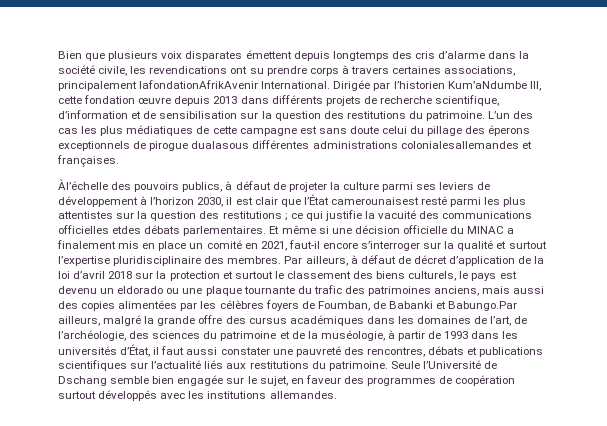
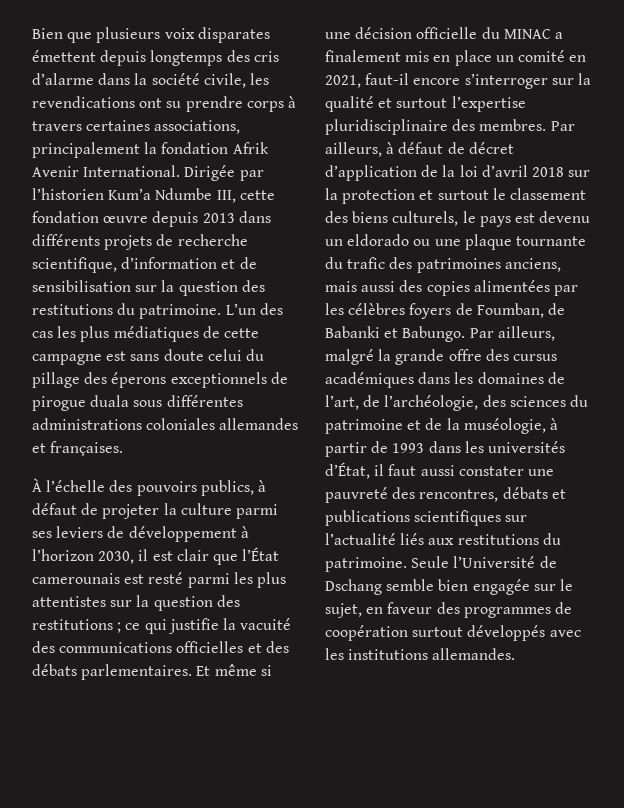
- Bien que plusieurs voix disparates émettent depuis longtemps des cris d’alarme dans la société civile, les revendications ont su prendre corps à travers certaines associations, principalement lafondationAfrikAvenir International.
+ Bien que plusieurs voix disparates émettent depuis longtemps des cris d’alarme dans la société civile, les revendications ont su prendre corps à travers certaines associations, principalement la fondation Afrik Avenir International.
- Dirigée par l’historien Kum’aNdumbe III, cette fondation œuvre depuis 2013 dans différents projets de recherche scientifique, d’information et de sensibilisation sur la question des restitutions du patrimoine.
+ Dirigée par l’historien Kum’a Ndumbe III, cette fondation œuvre depuis 2013 dans différents projets de recherche scientifique, d’information et de sensibilisation sur la question des restitutions du patrimoine.
- L’un des cas les plus médiatiques de cette campagne est sans doute celui du pillage des éperons exceptionnels de pirogue dualasous différentes administrations colonialesallemandes et françaises.
+ L’un des cas les plus médiatiques de cette campagne est sans doute celui du pillage des éperons exceptionnels de pirogue duala sous différentes administrations coloniales allemandes et françaises.
- Àl’échelle des pouvoirs publics, à défaut de projeter la culture parmi ses leviers de développement à l’horizon 2030, il est clair que l’État camerounaisest resté parmi les plus attentistes sur la question des restitutions ; ce qui justifie la vacuité des communications officielles etdes débats parlementaires.
+ À l’échelle des pouvoirs publics, à défaut de projeter la culture parmi ses leviers de développement à l’horizon 2030, il est clair que l’État camerounais est resté parmi les plus attentistes sur la question des restitutions ; ce qui justifie la vacuité des communications officielles et des débats parlementaires.
- Par ailleurs, à défaut de décret d’application de la loi d’avril 2018 sur la protection et surtout le classement des biens culturels, le pays est devenu un eldorado ou une plaque tournante du trafic des patrimoines anciens, mais aussi des copies alimentées par les célèbres foyers de Foumban, de Babanki et Babungo.Par ailleurs, malgré la grande offre des cursus académiques dans les domaines de l’art, de l’archéologie, des sciences du patrimoine et de la muséologie, à partir de 1993 dans les universités d’État, il faut aussi constater une pauvreté des rencontres, débats et publications scientifiques sur l’actualité liés aux restitutions du patrimoine.
+ Par ailleurs, à défaut de décret d’application de la loi d’avril 2018 sur la protection et surtout le classement des biens culturels, le pays est devenu un eldorado ou une plaque tournante du trafic des patrimoines anciens, mais aussi des copies alimentées par les célèbres foyers de Foumban, de Babanki et Babungo. Par ailleurs, malgré la grande offre des cursus académiques dans les domaines de l’art, de l’archéologie, des sciences du patrimoine et de la muséologie, à partir de 1993 dans les universités d’État, il faut aussi constater une pauvreté des rencontres, débats et publications scientifiques sur l’actualité liés aux restitutions du patrimoine.

